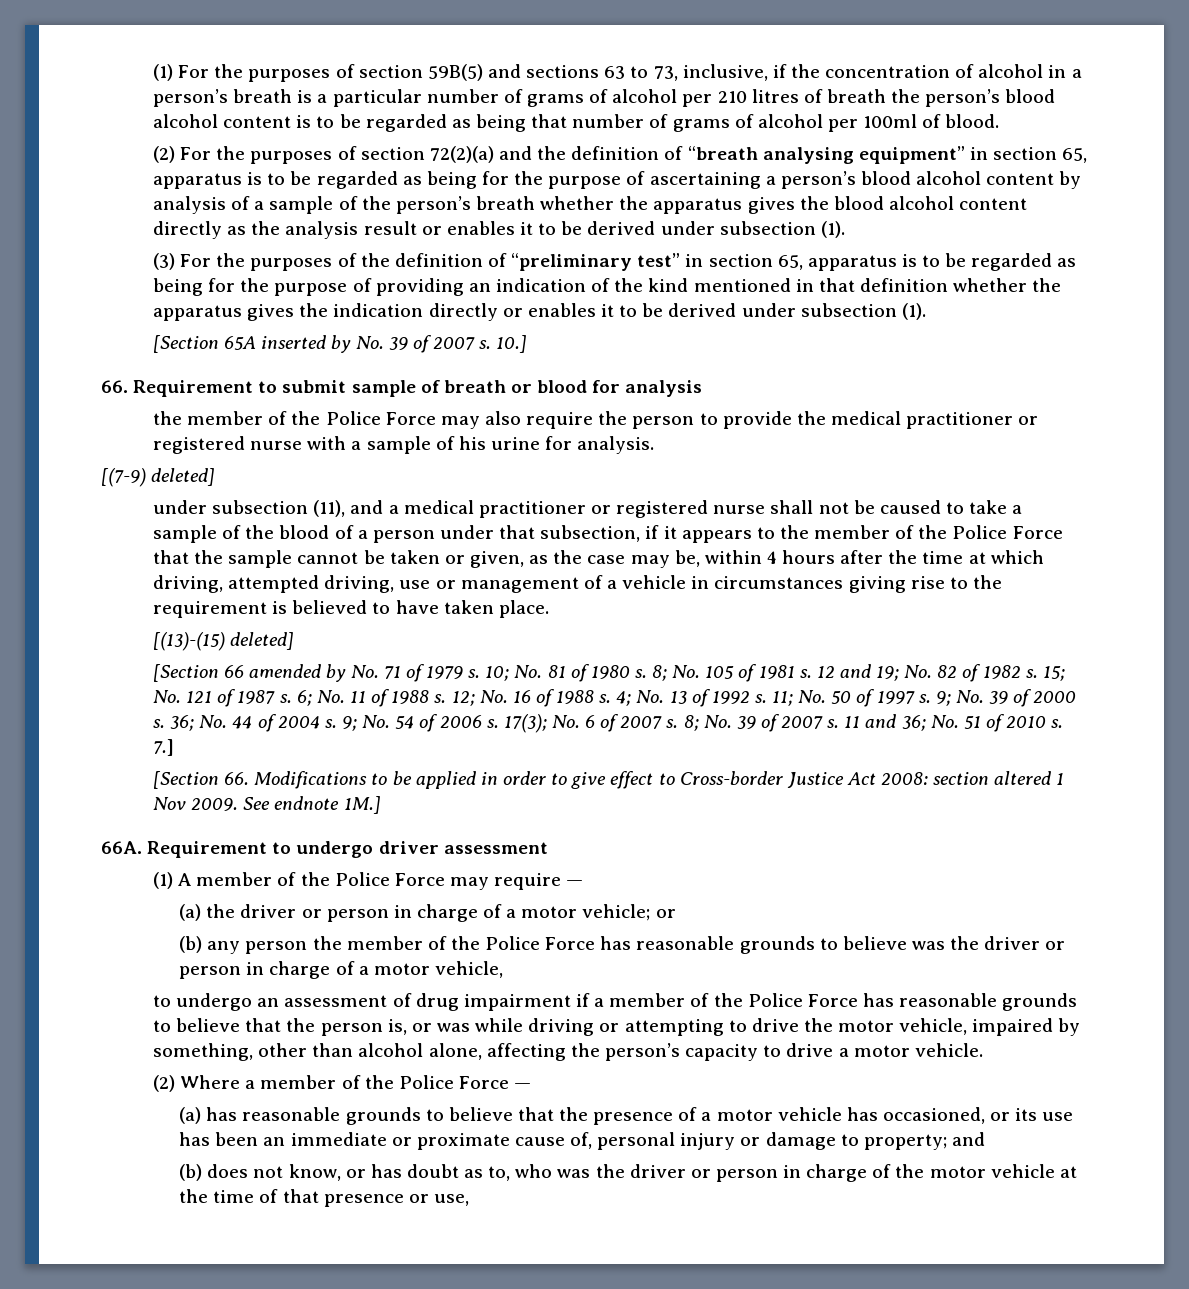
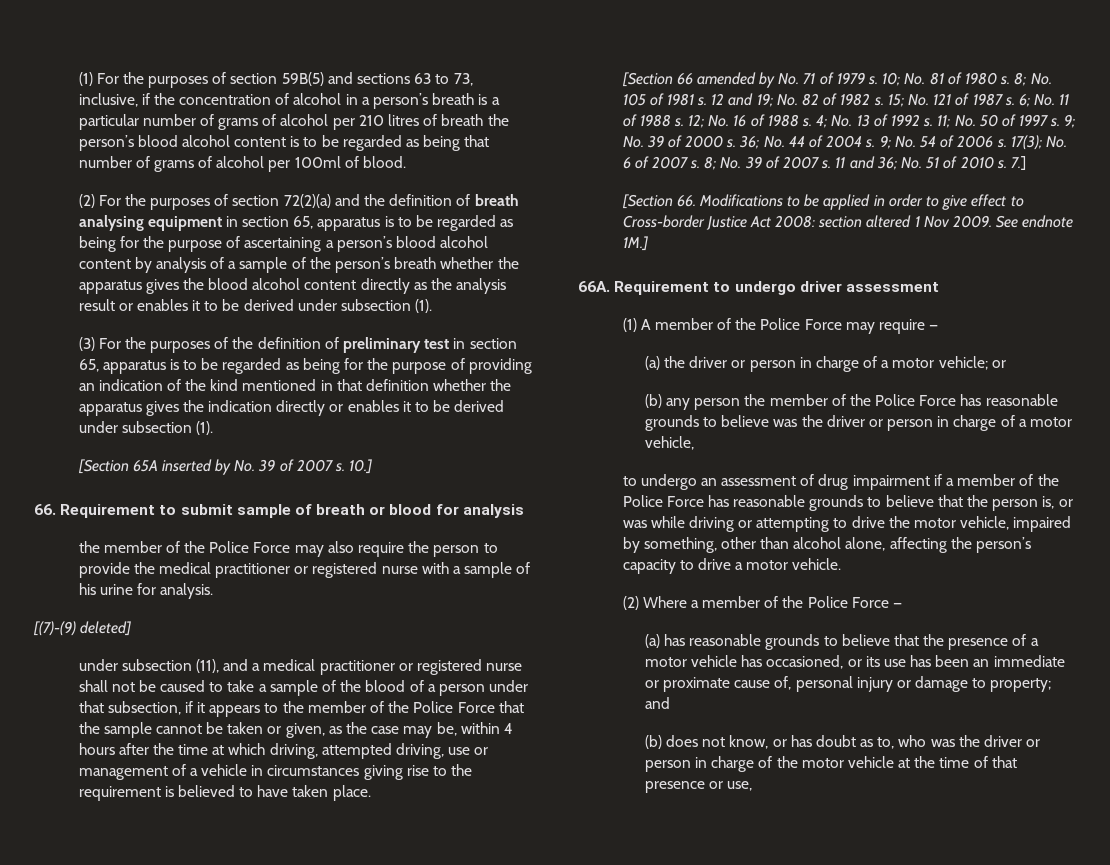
- (2) For the purposes of section 72(2)(a) and the definition of “breath analysing equipment” in section 65, apparatus is to be regarded as being for the purpose of ascertaining a person’s blood alcohol content by analysis of a sample of the person’s breath whether the apparatus gives the blood alcohol content directly as the analysis result or enables it to be derived under subsection (1).
+ (2) For the purposes of section 72(2)(a) and the definition of breath analysing equipment in section 65, apparatus is to be regarded as being for the purpose of ascertaining a person’s blood alcohol content by analysis of a sample of the person’s breath whether the apparatus gives the blood alcohol content directly as the analysis result or enables it to be derived under subsection (1).
- (3) For the purposes of the definition of “preliminary test” in section 65, apparatus is to be regarded as being for the purpose of providing an indication of the kind mentioned in that definition whether the apparatus gives the indication directly or enables it to be derived under subsection (1).
+ (3) For the purposes of the definition of preliminary test in section 65, apparatus is to be regarded as being for the purpose of providing an indication of the kind mentioned in that definition whether the apparatus gives the indication directly or enables it to be derived under subsection (1).
- [(7-9) deleted]
+ [(7)-(9) deleted]
- [(13)-(15) deleted]

